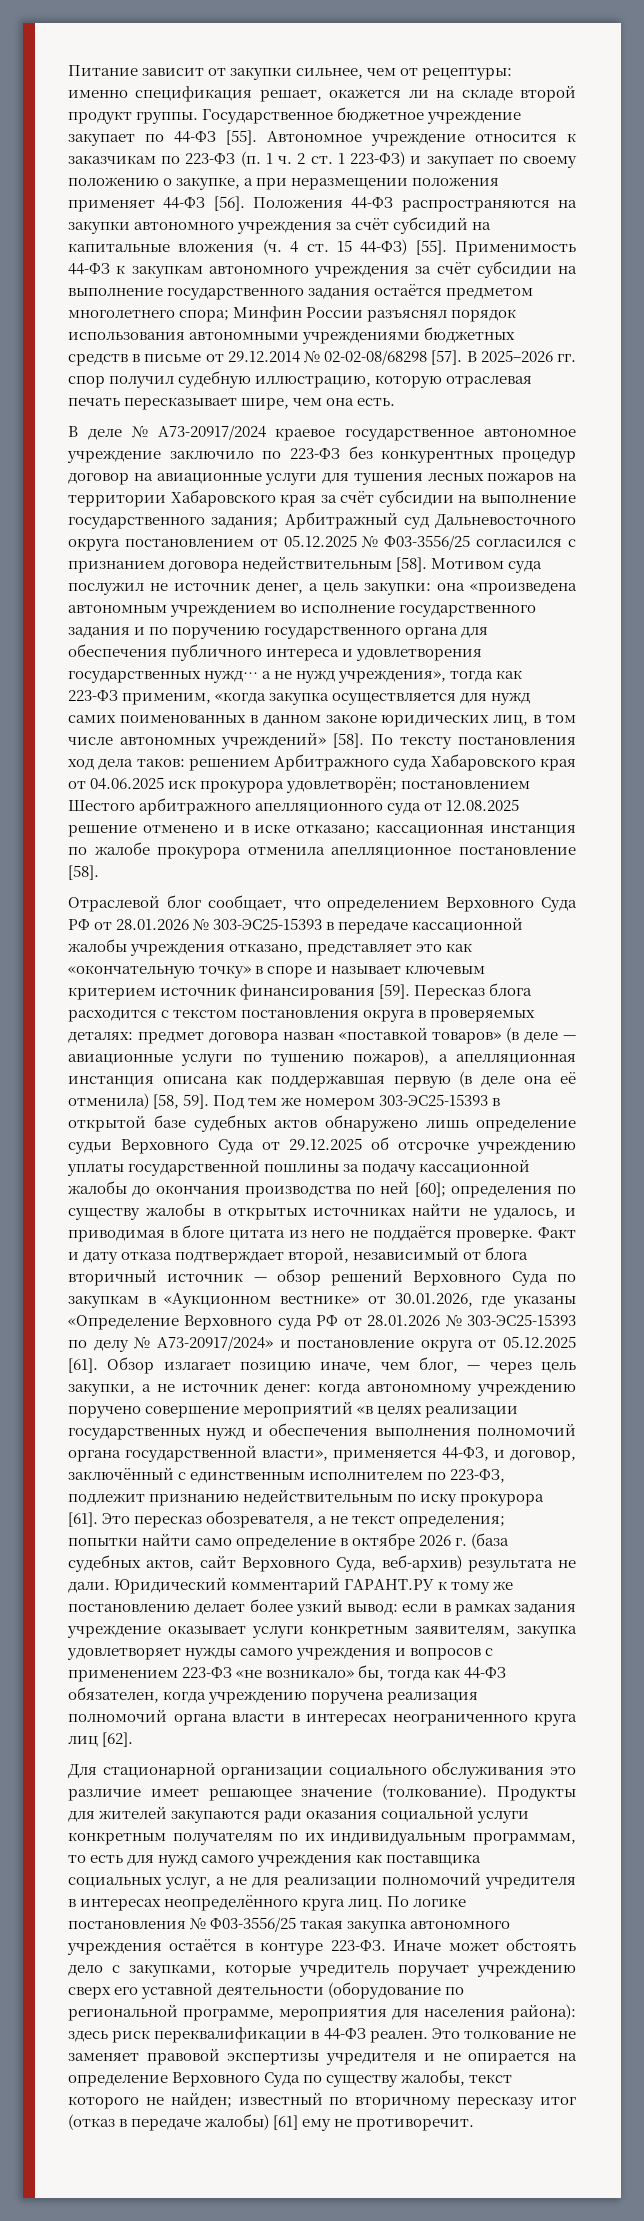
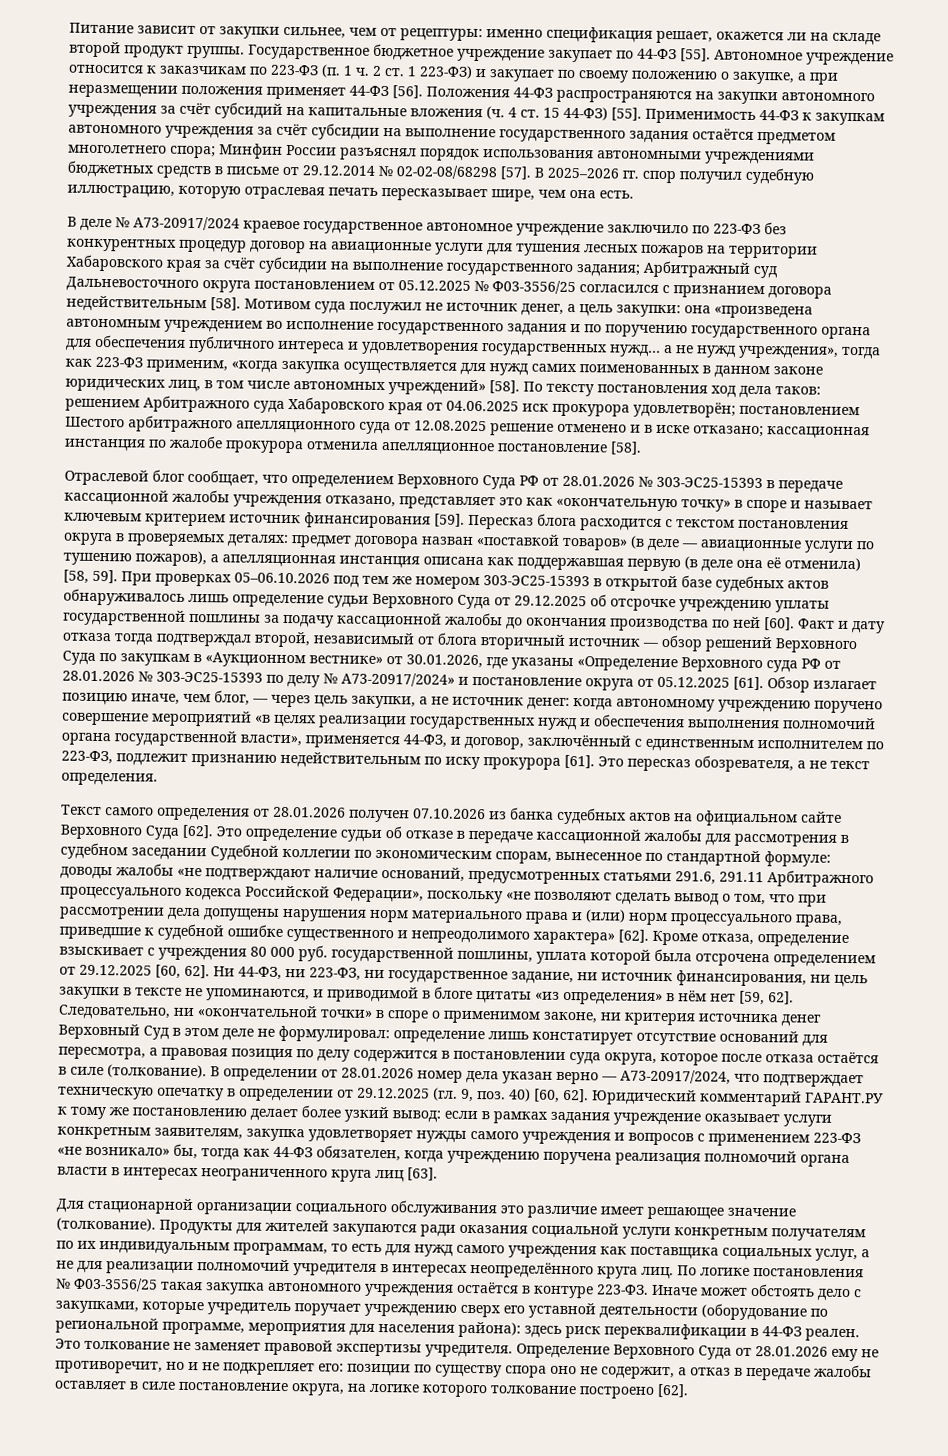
- Под тем же номером 303-ЭС25-15393 в открытой базе судебных актов обнаружено лишь определение судьи Верховного Суда от 29.12.2025 об отсрочке учреждению уплаты государственной пошлины за подачу кассационной жалобы до окончания производства по ней [60]; определения по существу жалобы в открытых источниках найти не удалось, и приводимая в блоге цитата из него не поддаётся проверке.
+ При проверках 05–06.10.2026 под тем же номером 303-ЭС25-15393 в открытой базе судебных актов обнаруживалось лишь определение судьи Верховного Суда от 29.12.2025 об отсрочке учреждению уплаты государственной пошлины за подачу кассационной жалобы до окончания производства по ней [60].
- Факт и дату отказа подтверждает второй, независимый от блога вторичный источник — обзор решений Верховного Суда по закупкам в «Аукционном вестнике» от 30.01.2026, где указаны «Определение Верховного суда РФ от 28.01.2026 № 303-ЭС25-15393 по делу № А73-20917/2024» и постановление округа от 05.12.2025 [61].
+ Факт и дату отказа тогда подтверждал второй, независимый от блога вторичный источник — обзор решений Верховного Суда по закупкам в «Аукционном вестнике» от 30.01.2026, где указаны «Определение Верховного суда РФ от 28.01.2026 № 303-ЭС25-15393 по делу № А73-20917/2024» и постановление округа от 05.12.2025 [61].
- Это пересказ обозревателя, а не текст определения; попытки найти само определение в октябре 2026 г. (база судебных актов, сайт Верховного Суда, веб-архив) результата не дали.
+ Это пересказ обозревателя, а не текст определения.
+ Текст самого определения от 28.01.2026 получен 07.10.2026 из банка судебных актов на официальном сайте Верховного Суда [62]. Это определение судьи об отказе в передаче кассационной жалобы для рассмотрения в судебном заседании Судебной коллегии по экономическим спорам, вынесенное по стандартной формуле: доводы жалобы «не подтверждают наличие оснований, предусмотренных статьями 291.6, 291.11 Арбитражного процессуального кодекса Российской Федерации», поскольку «не позволяют сделать вывод о том, что при рассмотрении дела допущены нарушения норм материального права и (или) норм процессуального права, приведшие к судебной ошибке существенного и непреодолимого характера» [62]. Кроме отказа, определение взыскивает с учреждения 80 000 руб. государственной пошлины, уплата которой была отсрочена определением от 29.12.2025 [60, 62]. Ни 44-ФЗ, ни 223-ФЗ, ни государственное задание, ни источник финансирования, ни цель закупки в тексте не упоминаются, и приводимой в блоге цитаты «из определения» в нём нет [59, 62]. Следовательно, ни «окончательной точки» в споре о применимом законе, ни критерия источника денег Верховный Суд в этом деле не формулировал: определение лишь констатирует отсутствие оснований для пересмотра, а правовая позиция по делу содержится в постановлении суда округа, которое после отказа остаётся в силе (толкование). В определении от 28.01.2026 номер дела указан верно — А73-20917/2024, что подтверждает техническую опечатку в определении от 29.12.2025 (гл. 9, поз. 40) [60, 62].
- Юридический комментарий ГАРАНТ.РУ к тому же постановлению делает более узкий вывод: если в рамках задания учреждение оказывает услуги конкретным заявителям, закупка удовлетворяет нужды самого учреждения и вопросов с применением 223-ФЗ «не возникало» бы, тогда как 44-ФЗ обязателен, когда учреждению поручена реализация полномочий органа власти в интересах неограниченного круга лиц [62].
+ Юридический комментарий ГАРАНТ.РУ к тому же постановлению делает более узкий вывод: если в рамках задания учреждение оказывает услуги конкретным заявителям, закупка удовлетворяет нужды самого учреждения и вопросов с применением 223-ФЗ «не возникало» бы, тогда как 44-ФЗ обязателен, когда учреждению поручена реализация полномочий органа власти в интересах неограниченного круга лиц [63].
- Это толкование не заменяет правовой экспертизы учредителя и не опирается на определение Верховного Суда по существу жалобы, текст которого не найден; известный по вторичному пересказу итог (отказ в передаче жалобы) [61] ему не противоречит.
+ Это толкование не заменяет правовой экспертизы учредителя. Определение Верховного Суда от 28.01.2026 ему не противоречит, но и не подкрепляет его: позиции по существу спора оно не содержит, а отказ в передаче жалобы оставляет в силе постановление округа, на логике которого толкование построено [62].

